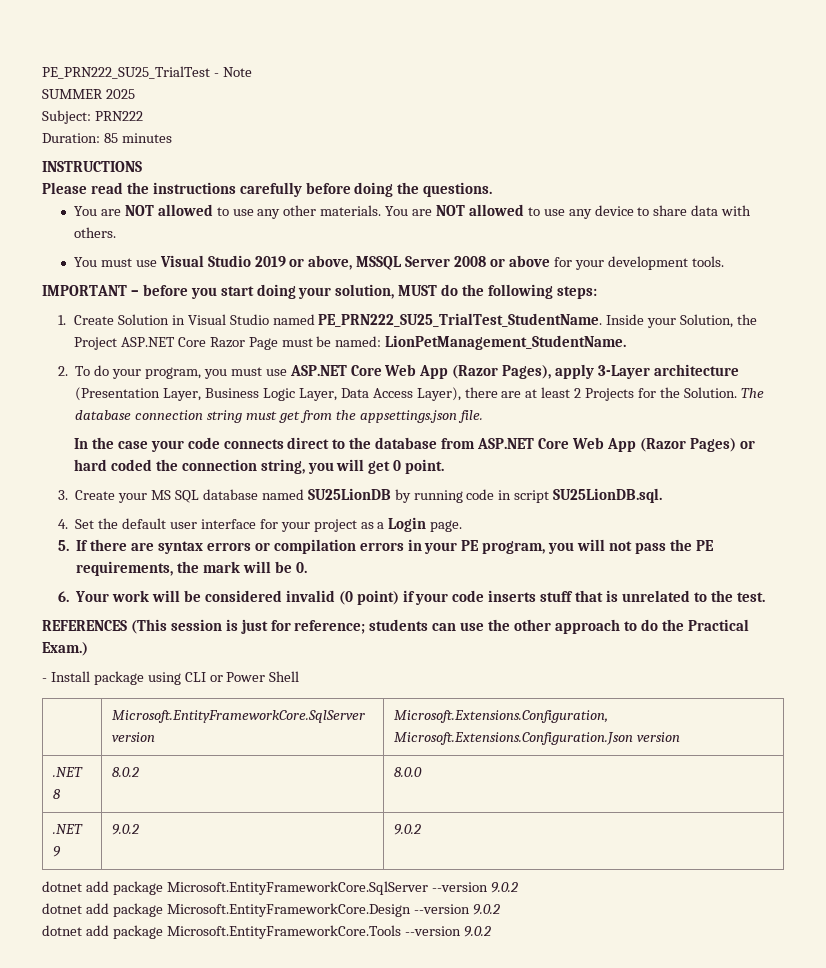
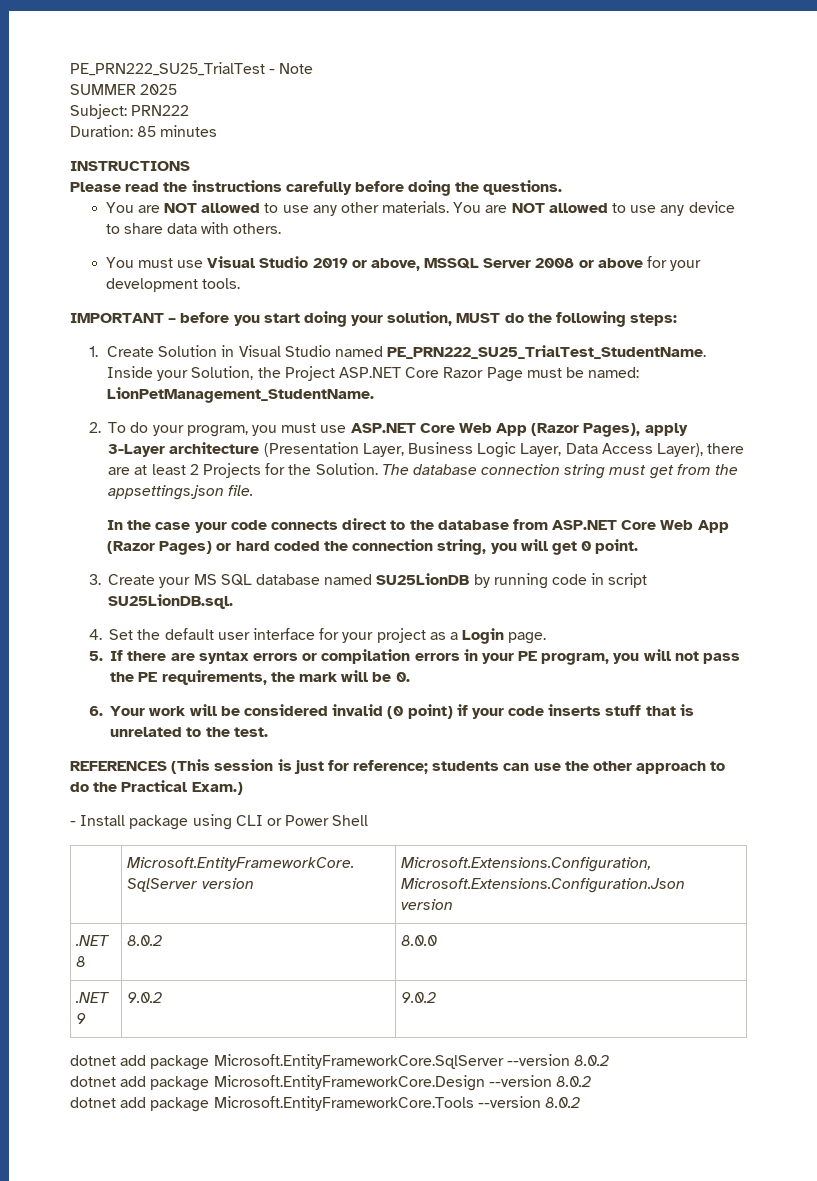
- dotnet add package Microsoft.EntityFrameworkCore.SqlServer --version 9.0.2
+ dotnet add package Microsoft.EntityFrameworkCore.SqlServer --version 8.0.2
- dotnet add package Microsoft.EntityFrameworkCore.Design --version 9.0.2
+ dotnet add package Microsoft.EntityFrameworkCore.Design --version 8.0.2
- dotnet add package Microsoft.EntityFrameworkCore.Tools --version 9.0.2
+ dotnet add package Microsoft.EntityFrameworkCore.Tools --version 8.0.2

